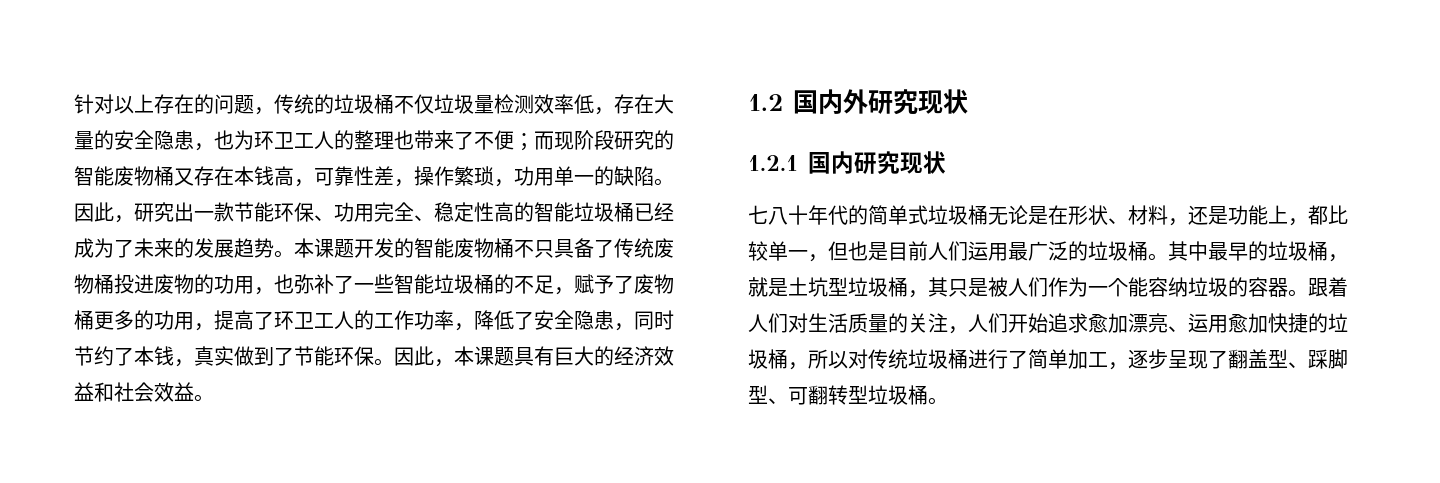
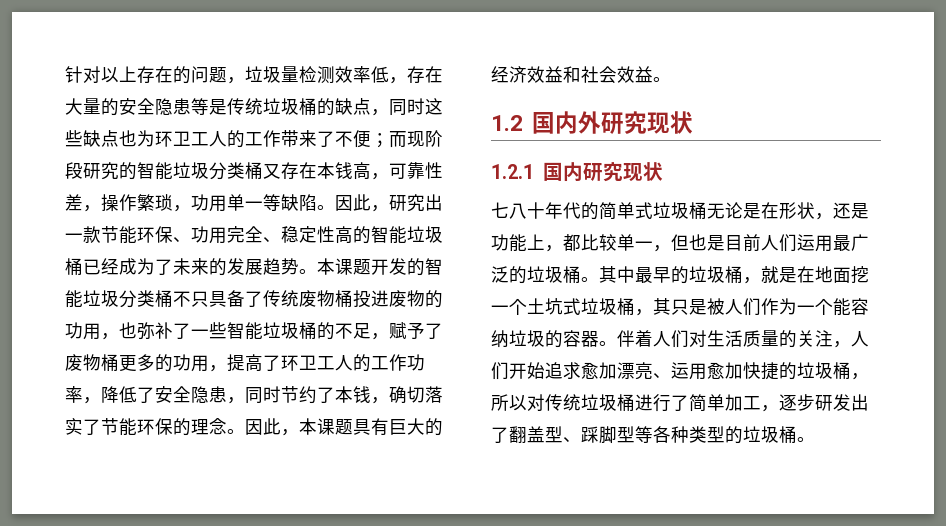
- 针对以上存在的问题，传统的垃圾桶不仅垃圾量检测效率低，存在大量的安全隐患，也为环卫工人的整理也带来了不便；而现阶段研究的智能废物桶又存在本钱高，可靠性差，操作繁琐，功用单一的缺陷。
+ 针对以上存在的问题，垃圾量检测效率低，存在大量的安全隐患等是传统垃圾桶的缺点，同时这些缺点也为环卫工人的工作带来了不便；而现阶段研究的智能垃圾分类桶又存在本钱高，可靠性差，操作繁琐，功用单一等缺陷。
- 本课题开发的智能废物桶不只具备了传统废物桶投进废物的功用，也弥补了一些智能垃圾桶的不足，赋予了废物桶更多的功用，提高了环卫工人的工作功率，降低了安全隐患，同时节约了本钱，真实做到了节能环保。
+ 本课题开发的智能垃圾分类桶不只具备了传统废物桶投进废物的功用，也弥补了一些智能垃圾桶的不足，赋予了废物桶更多的功用，提高了环卫工人的工作功率，降低了安全隐患，同时节约了本钱，确切落实了节能环保的理念。
- 七八十年代的简单式垃圾桶无论是在形状、材料，还是功能上，都比较单一，但也是目前人们运用最广泛的垃圾桶。
+ 七八十年代的简单式垃圾桶无论是在形状，还是功能上，都比较单一，但也是目前人们运用最广泛的垃圾桶。
- 其中最早的垃圾桶，就是土坑型垃圾桶，其只是被人们作为一个能容纳垃圾的容器。
+ 其中最早的垃圾桶，就是在地面挖一个土坑式垃圾桶，其只是被人们作为一个能容纳垃圾的容器。
- 跟着人们对生活质量的关注，人们开始追求愈加漂亮、运用愈加快捷的垃圾桶，所以对传统垃圾桶进行了简单加工，逐步呈现了翻盖型、踩脚型、可翻转型垃圾桶。
+ 伴着人们对生活质量的关注，人们开始追求愈加漂亮、运用愈加快捷的垃圾桶，所以对传统垃圾桶进行了简单加工，逐步研发出了翻盖型、踩脚型等各种类型的垃圾桶。

